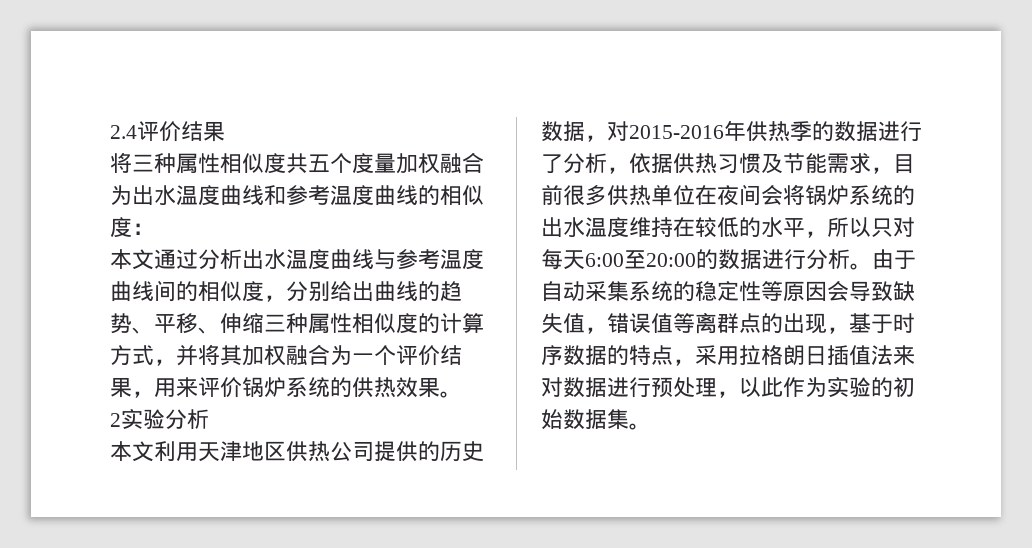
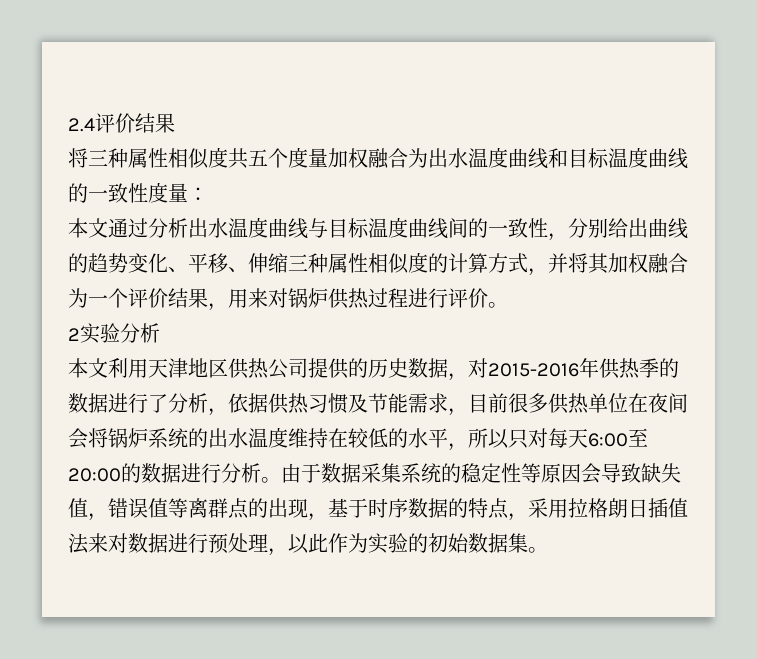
- 将三种属性相似度共五个度量加权融合为出水温度曲线和参考温度曲线的相似度：
+ 将三种属性相似度共五个度量加权融合为出水温度曲线和目标温度曲线的一致性度量：
- 本文通过分析出水温度曲线与参考温度曲线间的相似度，分别给出曲线的趋势、平移、伸缩三种属性相似度的计算方式，并将其加权融合为一个评价结果，用来评价锅炉系统的供热效果。
+ 本文通过分析出水温度曲线与目标温度曲线间的一致性，分别给出曲线的趋势变化、平移、伸缩三种属性相似度的计算方式，并将其加权融合为一个评价结果，用来对锅炉供热过程进行评价。
- 由于自动采集系统的稳定性等原因会导致缺失值，错误值等离群点的出现，基于时序数据的特点，采用拉格朗日插值法来对数据进行预处理，以此作为实验的初始数据集。
+ 由于数据采集系统的稳定性等原因会导致缺失值，错误值等离群点的出现，基于时序数据的特点，采用拉格朗日插值法来对数据进行预处理，以此作为实验的初始数据集。

